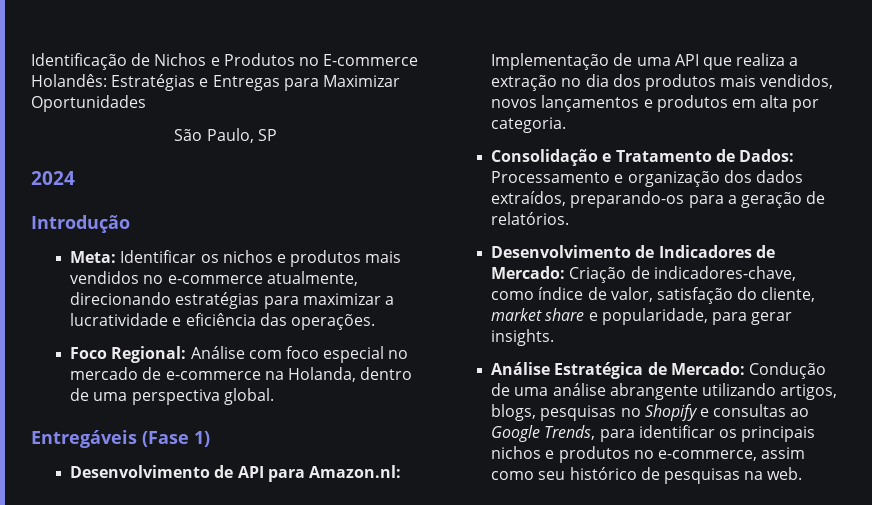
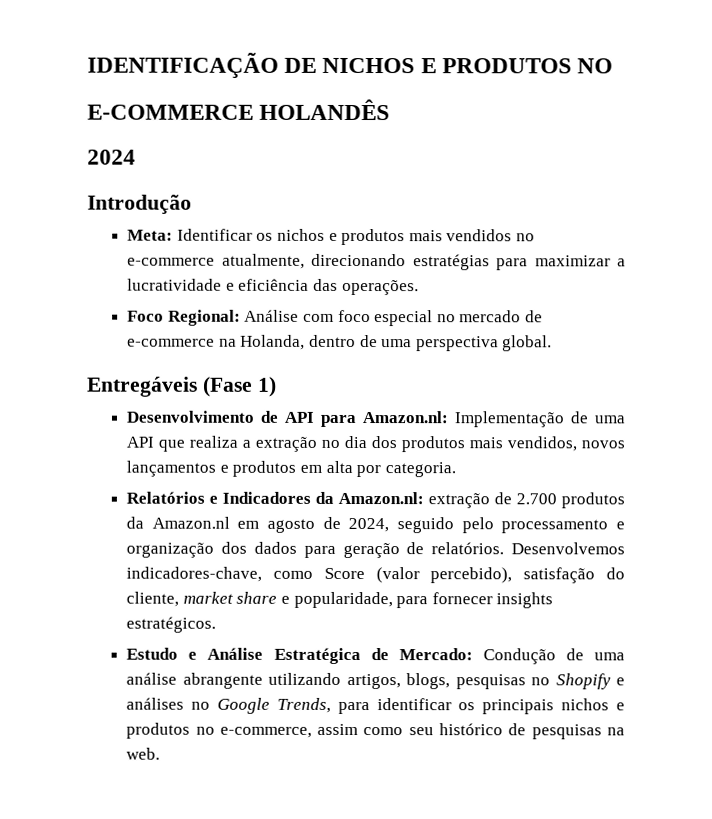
- Identificação de Nichos e Produtos no E-commerce Holandês: Estratégias e Entregas para Maximizar Oportunidades
- São Paulo, SP
+ IDENTIFICAÇÃO DE NICHOS E PRODUTOS NO
+ E-COMMERCE HOLANDÊS
- Consolidação e Tratamento de Dados: Processamento e organização dos dados extraídos, preparando-os para a geração de relatórios.
- Desenvolvimento de Indicadores de Mercado: Criação de indicadores-chave, como índice de valor, satisfação do cliente, market share e popularidade, para gerar insights.
- Análise Estratégica de Mercado: Condução de uma análise abrangente utilizando artigos, blogs, pesquisas no Shopify e consultas ao Google Trends, para identificar os principais nichos e produtos no e-commerce, assim como seu histórico de pesquisas na web.
+ Relatórios e Indicadores da Amazon.nl: extração de 2.700 produtos da Amazon.nl em agosto de 2024, seguido pelo processamento e organização dos dados para geração de relatórios. Desenvolvemos indicadores-chave, como Score (valor percebido), satisfação do cliente, market share e popularidade, para fornecer insights estratégicos.
+ Estudo e Análise Estratégica de Mercado: Condução de uma análise abrangente utilizando artigos, blogs, pesquisas no Shopify e análises no Google Trends, para identificar os principais nichos e produtos no e-commerce, assim como seu histórico de pesquisas na web.

